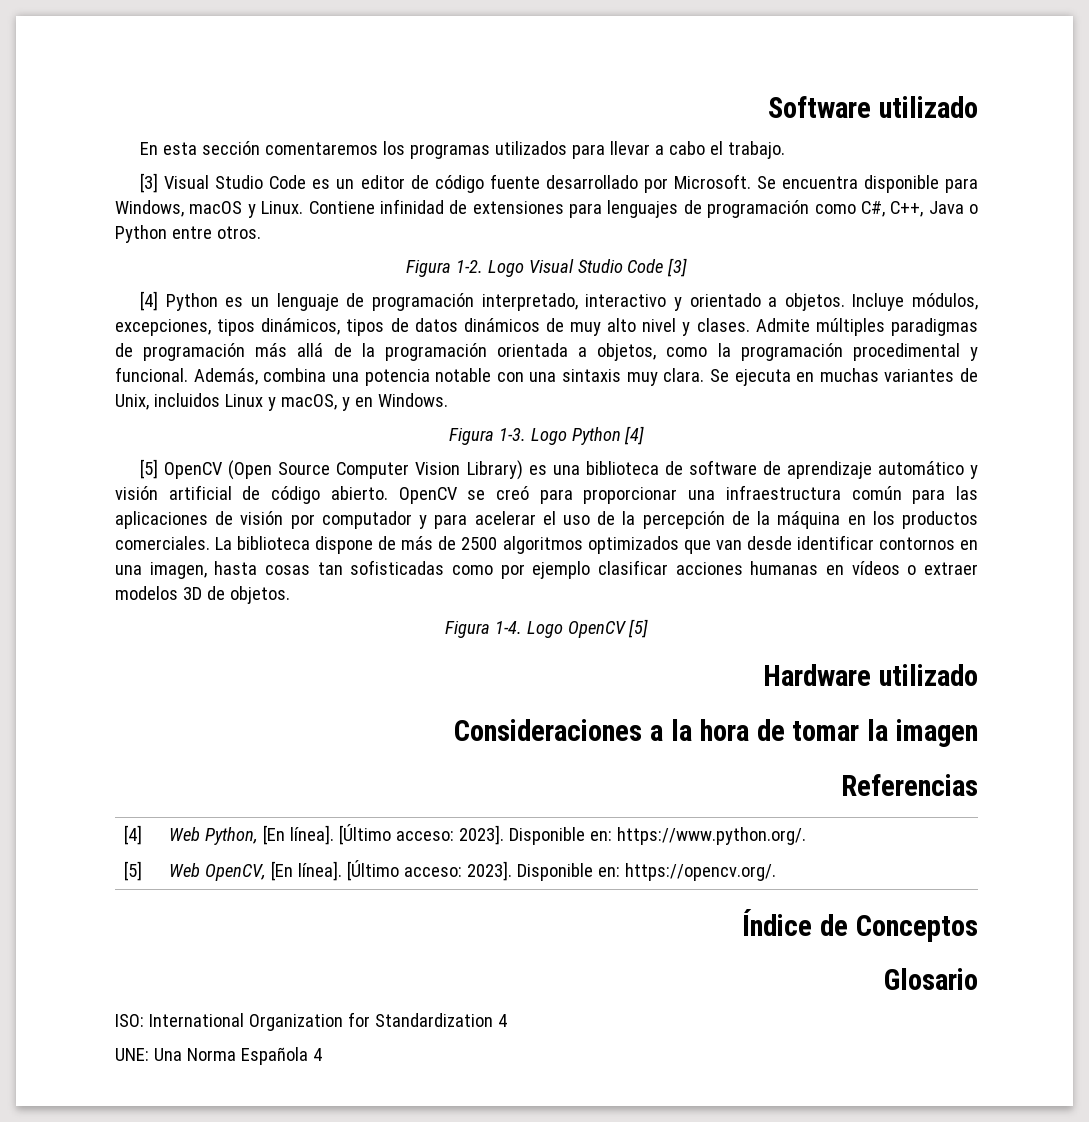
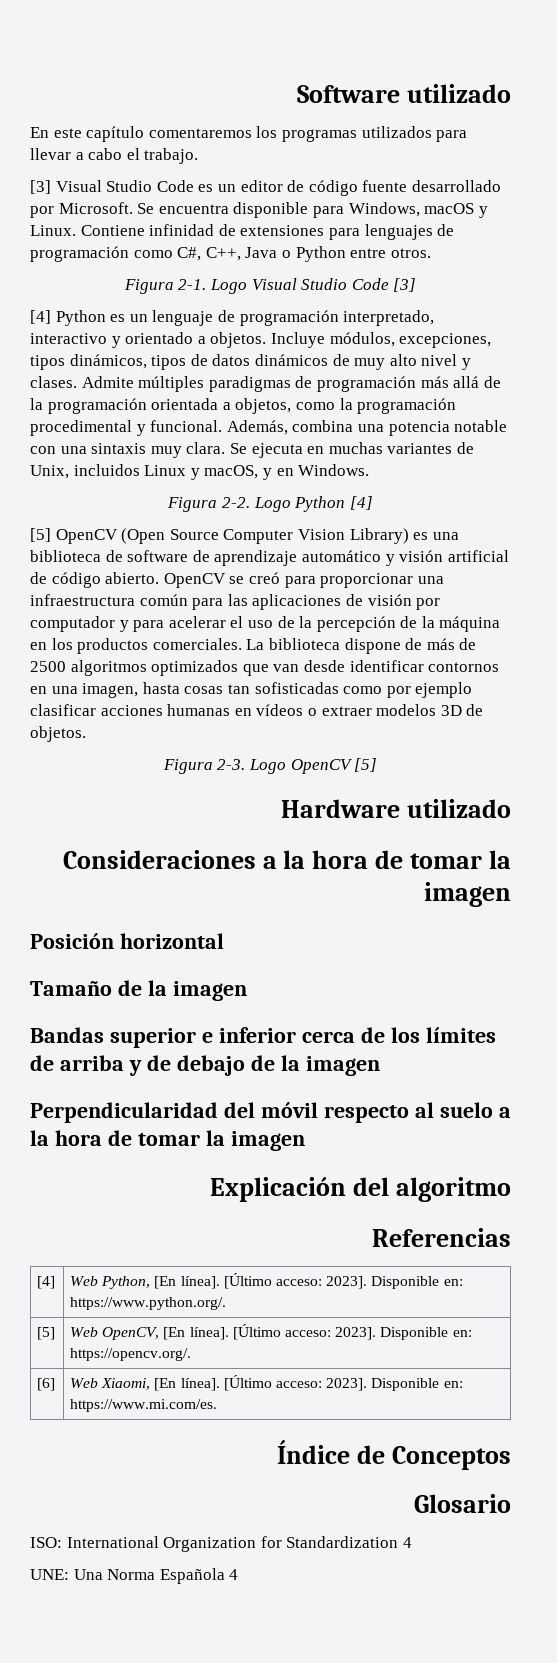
- En esta sección comentaremos los programas utilizados para llevar a cabo el trabajo.
+ En este capítulo comentaremos los programas utilizados para llevar a cabo el trabajo.
- Figura 1-2.
+ Figura 2-1.
- Figura 1-3.
+ Figura 2-2.
- Figura 1-4.
+ Figura 2-3.
+ Posición horizontal
+ Tamaño de la imagen
+ Bandas superior e inferior cerca de los límites de arriba y de debajo de la imagen
+ Perpendicularidad del móvil respecto al suelo a la hora de tomar la imagen
+ Explicación del algoritmo
+ [6] | Web Xiaomi, [En línea]. [Último acceso: 2023]. Disponible en: https://www.mi.com/es.

